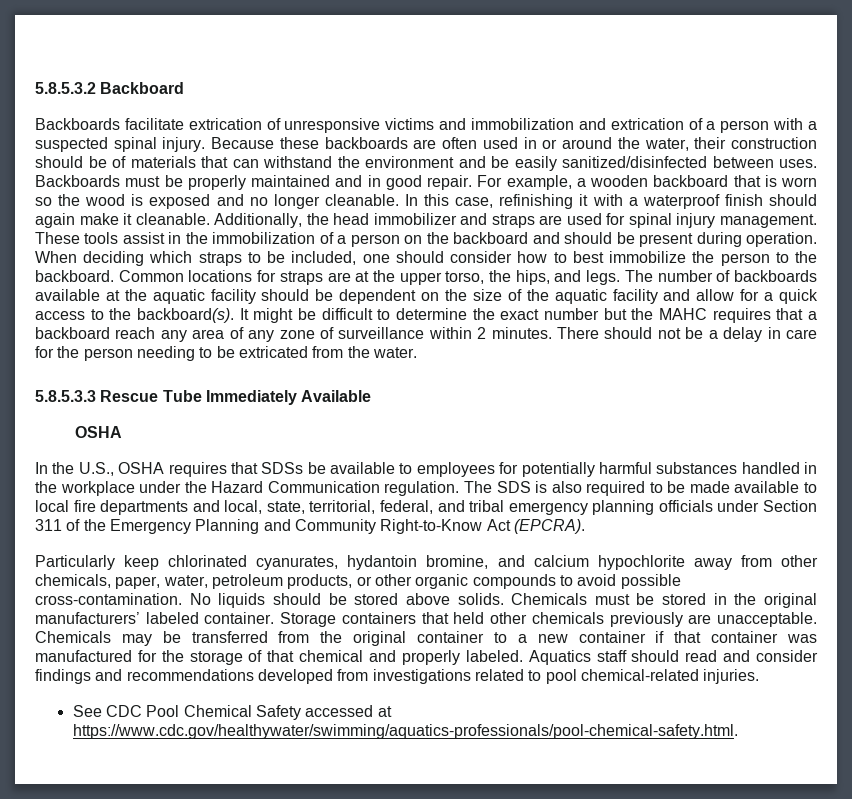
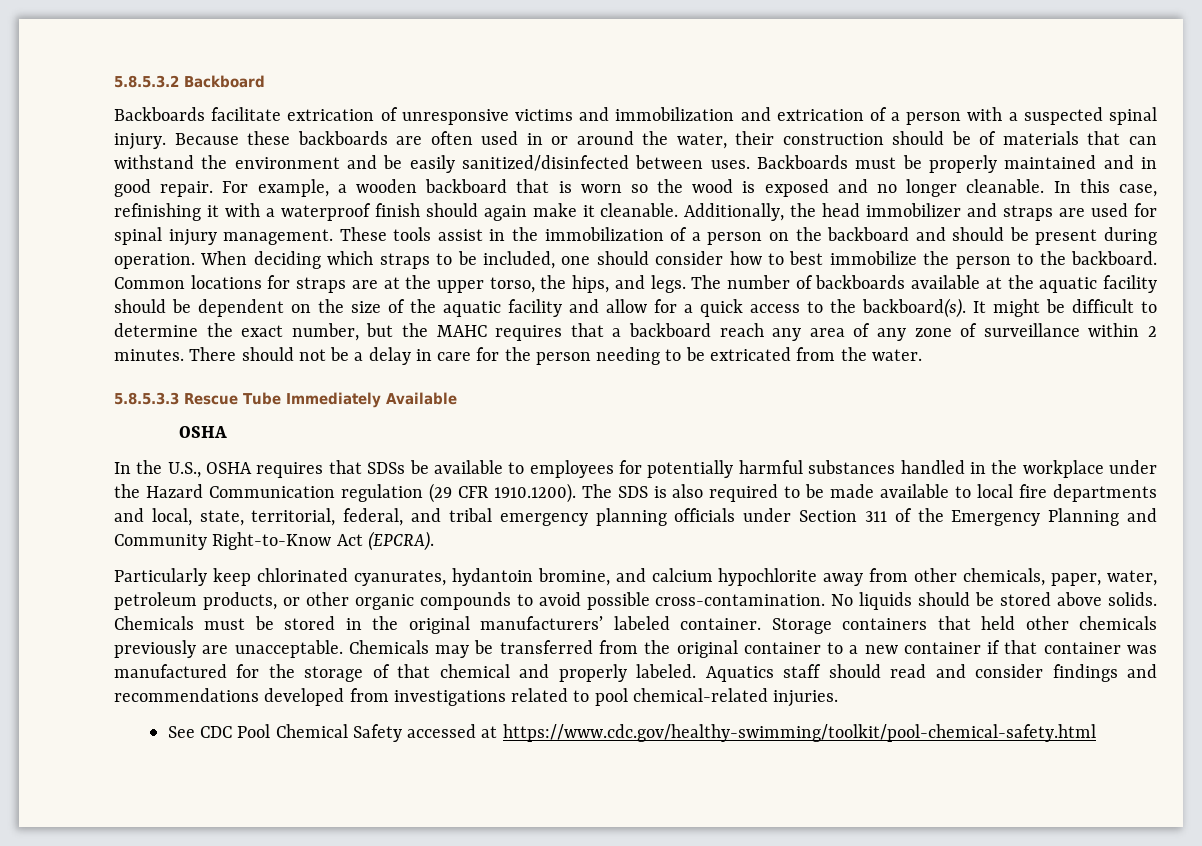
- It might be difficult to determine the exact number but the MAHC requires that a backboard reach any area of any zone of surveillance within 2 minutes.
+ It might be difficult to determine the exact number, but the MAHC requires that a backboard reach any area of any zone of surveillance within 2 minutes.
- In the U.S., OSHA requires that SDSs be available to employees for potentially harmful substances handled in the workplace under the Hazard Communication regulation. The SDS is also required to be made available to local fire departments and local, state, territorial, federal, and tribal emergency planning officials under Section 311 of the Emergency Planning and Community Right-to-Know Act (EPCRA).
+ In the U.S., OSHA requires that SDSs be available to employees for potentially harmful substances handled in the workplace under the Hazard Communication regulation (29 CFR 1910.1200). The SDS is also required to be made available to local fire departments and local, state, territorial, federal, and tribal emergency planning officials under Section 311 of the Emergency Planning and Community Right-to-Know Act (EPCRA).
- See CDC Pool Chemical Safety accessed at https://www.cdc.gov/healthywater/swimming/aquatics-professionals/pool-chemical-safety.html.
+ See CDC Pool Chemical Safety accessed at https://www.cdc.gov/healthy-swimming/toolkit/pool-chemical-safety.html

